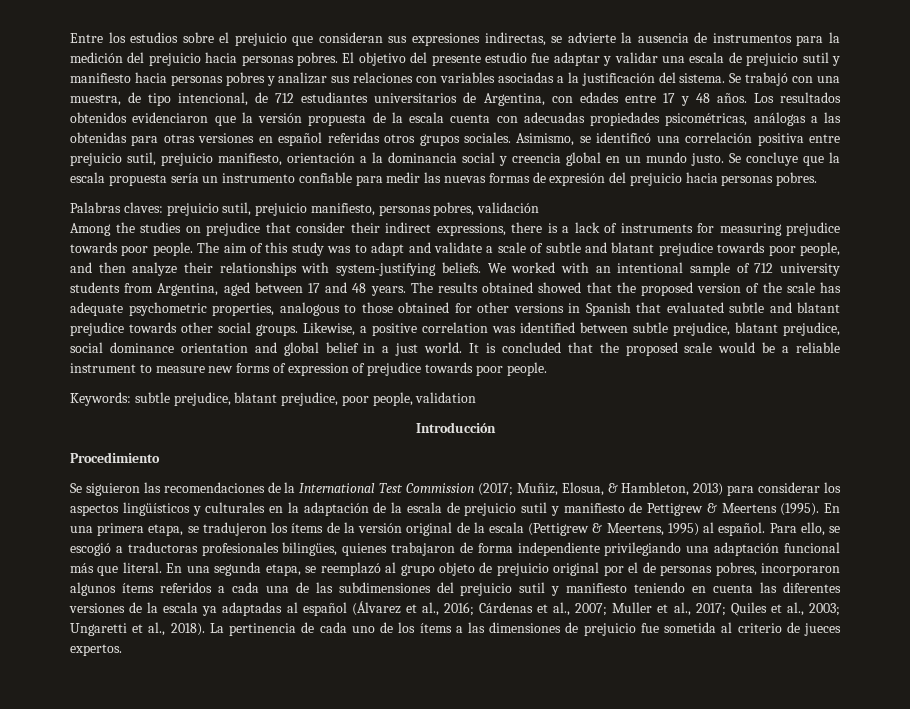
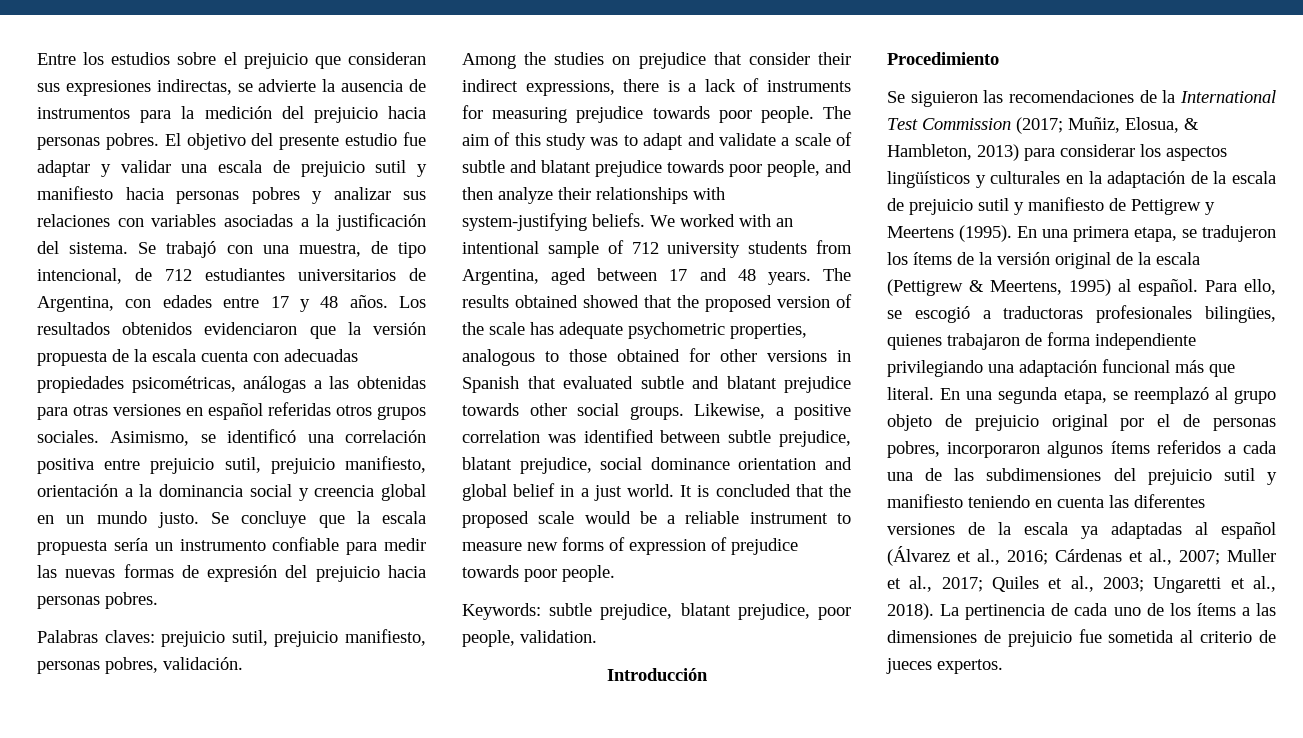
- Palabras claves: prejuicio sutil, prejuicio manifiesto, personas pobres, validación
+ Palabras claves: prejuicio sutil, prejuicio manifiesto, personas pobres, validación.
- Keywords: subtle prejudice, blatant prejudice, poor people, validation
+ Keywords: subtle prejudice, blatant prejudice, poor people, validation.
- Se siguieron las recomendaciones de la International Test Commission (2017; Muñiz, Elosua, & Hambleton, 2013) para considerar los aspectos lingüísticos y culturales en la adaptación de la escala de prejuicio sutil y manifiesto de Pettigrew & Meertens (1995).
+ Se siguieron las recomendaciones de la International Test Commission (2017; Muñiz, Elosua, & Hambleton, 2013) para considerar los aspectos lingüísticos y culturales en la adaptación de la escala de prejuicio sutil y manifiesto de Pettigrew y Meertens (1995).

